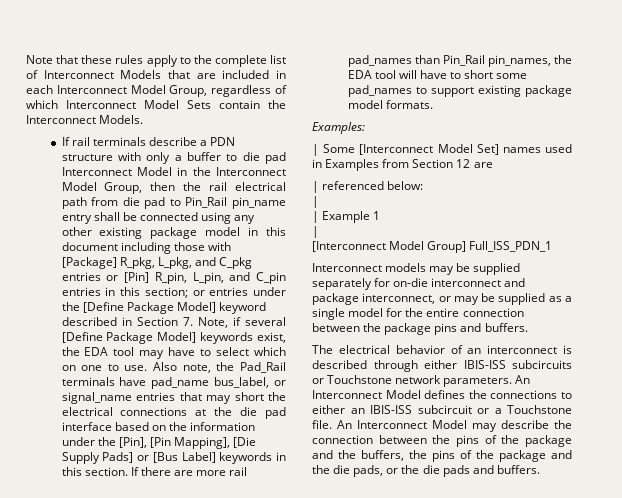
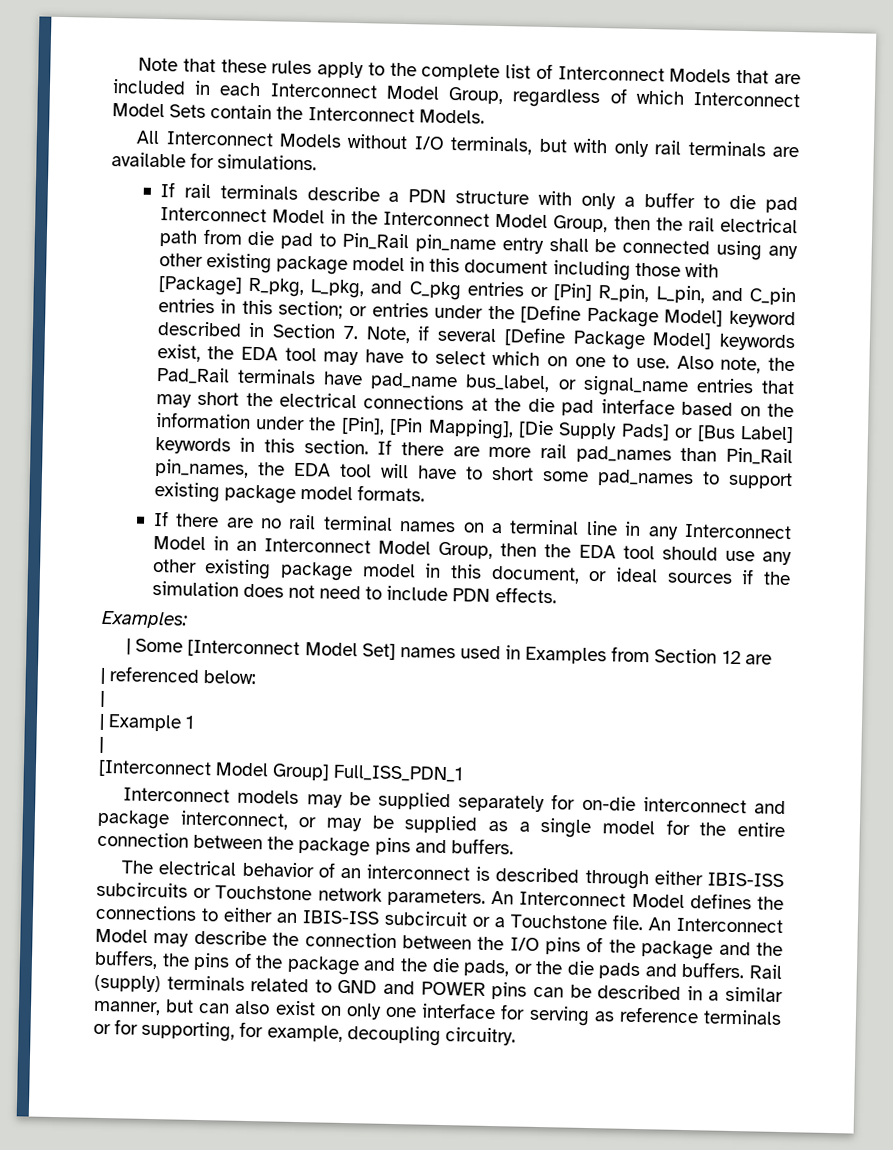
+ All Interconnect Models without I/O terminals, but with only rail terminals are available for simulations.
+ If there are no rail terminal names on a terminal line in any Interconnect Model in an Interconnect Model Group, then the EDA tool should use any other existing package model in this document, or ideal sources if the simulation does not need to include PDN effects.
- An Interconnect Model may describe the connection between the pins of the package and the buffers, the pins of the package and the die pads, or the die pads and buffers.
+ An Interconnect Model may describe the connection between the I/O pins of the package and the buffers, the pins of the package and the die pads, or the die pads and buffers.
+ Rail (supply) terminals related to GND and POWER pins can be described in a similar manner, but can also exist on only one interface for serving as reference terminals or for supporting, for example, decoupling circuitry.

